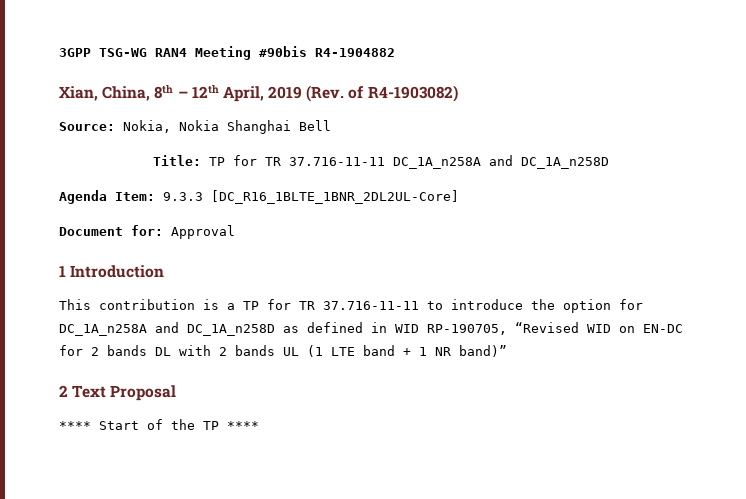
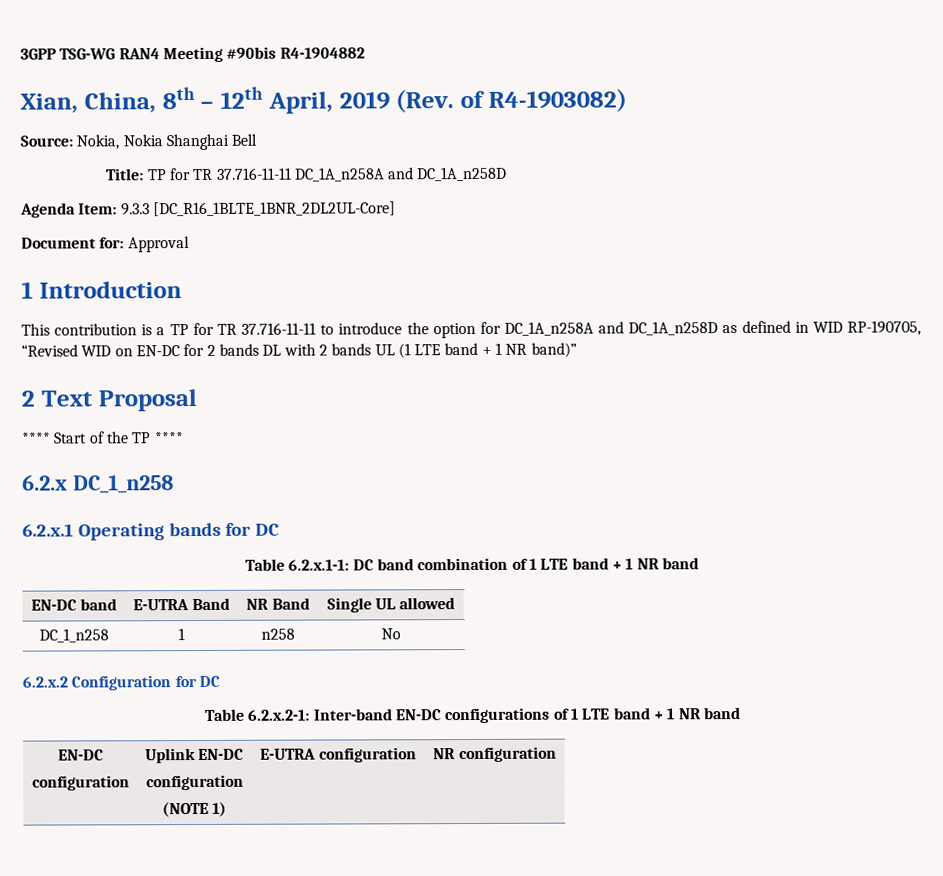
+ 6.2.x DC_1_n258
+ 6.2.x.1 Operating bands for DC
+ Table 6.2.x.1-1: DC band combination of 1 LTE band + 1 NR band
+ EN-DC band | E-UTRA Band | NR Band | Single UL allowed
+ DC_1_n258 | 1 | n258 | No
+ 6.2.x.2 Configuration for DC
+ Table 6.2.x.2-1: Inter-band EN-DC configurations of 1 LTE band + 1 NR band
+ EN-DC
+ configuration | Uplink EN-DC
+ configuration
+ (NOTE 1) | E-UTRA configuration | NR configuration

